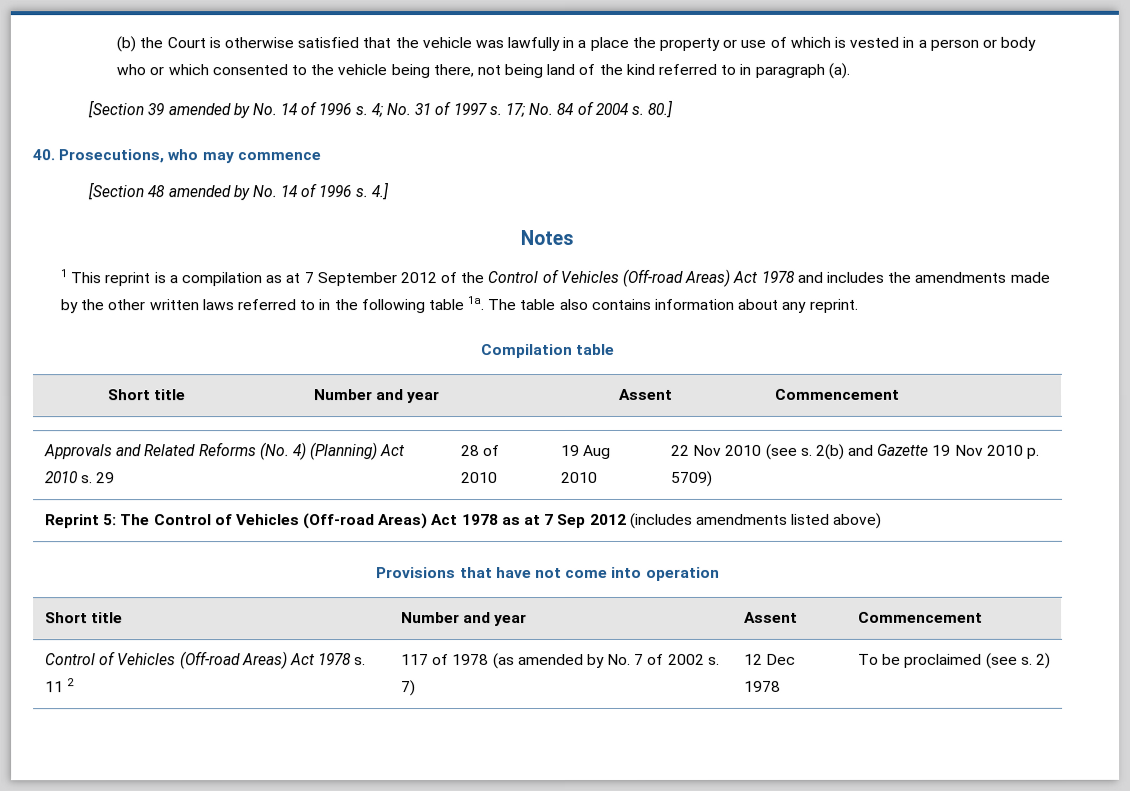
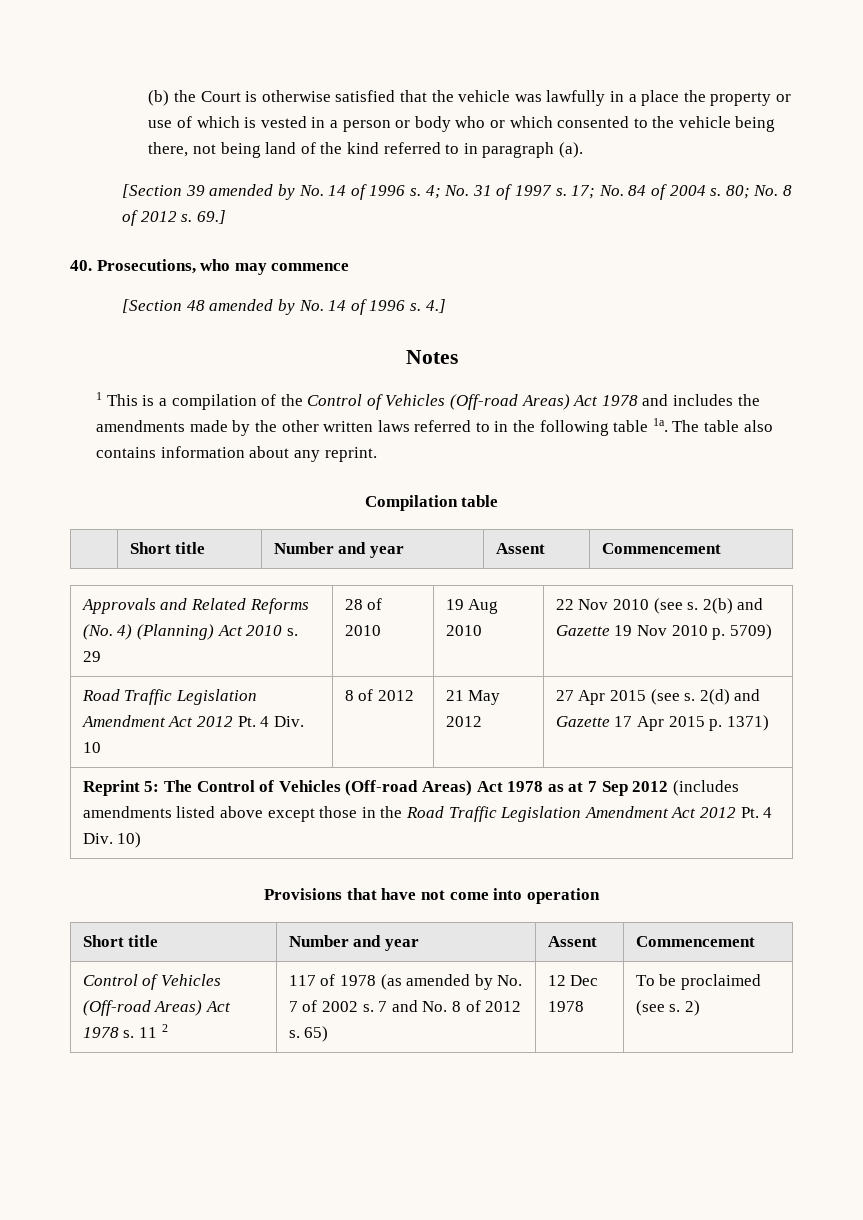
- 80.]
+ 80; No. 8 of 2012 s. 69.]
- 1 This reprint is a compilation as at 7 September 2012 of the Control of Vehicles (Off-road Areas) Act 1978 and includes the amendments made by the other written laws referred to in the following table 1a.
+ 1 This is a compilation of the Control of Vehicles (Off-road Areas) Act 1978 and includes the amendments made by the other written laws referred to in the following table 1a.
+ Road Traffic Legislation Amendment Act 2012 Pt. 4 Div. 10 | 8 of 2012 | 21 May 2012 | 27 Apr 2015 (see s. 2(d) and Gazette 17 Apr 2015 p. 1371)
- Reprint 5: The Control of Vehicles (Off-road Areas) Act 1978 as at 7 Sep 2012 (includes amendments listed above)
+ Reprint 5: The Control of Vehicles (Off-road Areas) Act 1978 as at 7 Sep 2012 (includes amendments listed above except those in the Road Traffic Legislation Amendment Act 2012 Pt. 4 Div. 10)
- Control of Vehicles (Off-road Areas) Act 1978 s. 11 2 | 117 of 1978 (as amended by No. 7 of 2002 s. 7) | 12 Dec 1978 | To be proclaimed (see s. 2)
+ Control of Vehicles (Off-road Areas) Act 1978 s. 11 2 | 117 of 1978 (as amended by No. 7 of 2002 s. 7 and No. 8 of 2012 s. 65) | 12 Dec 1978 | To be proclaimed (see s. 2)

